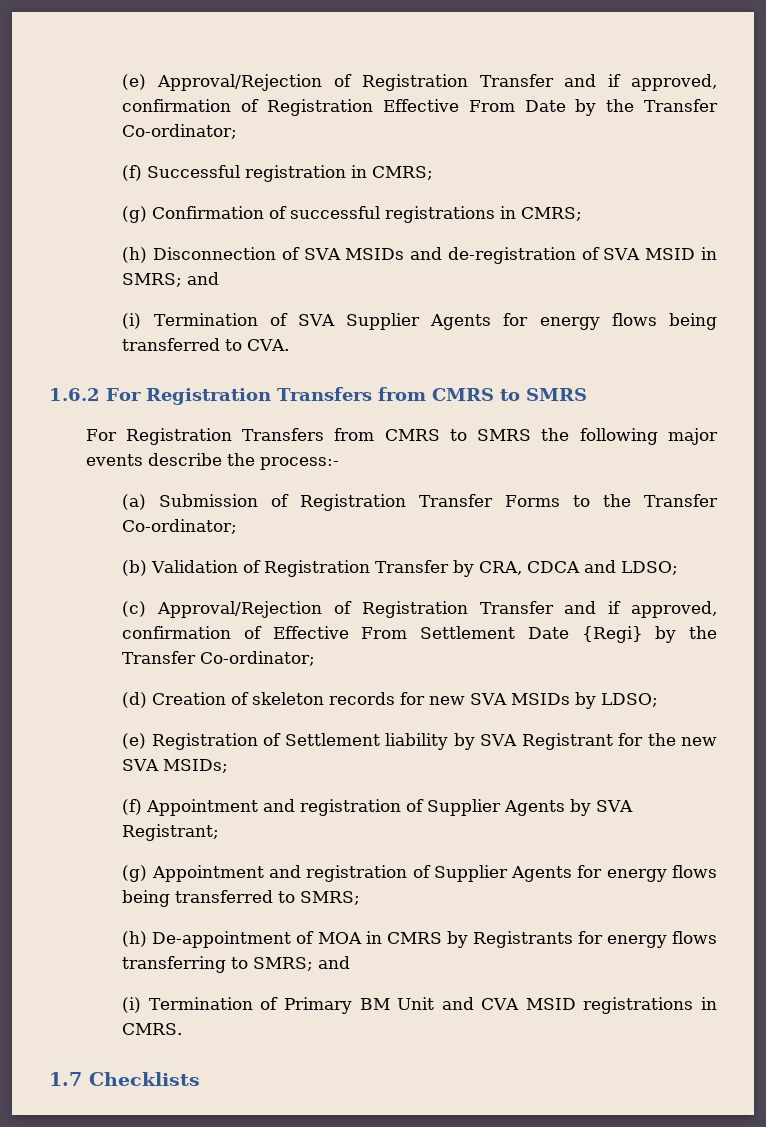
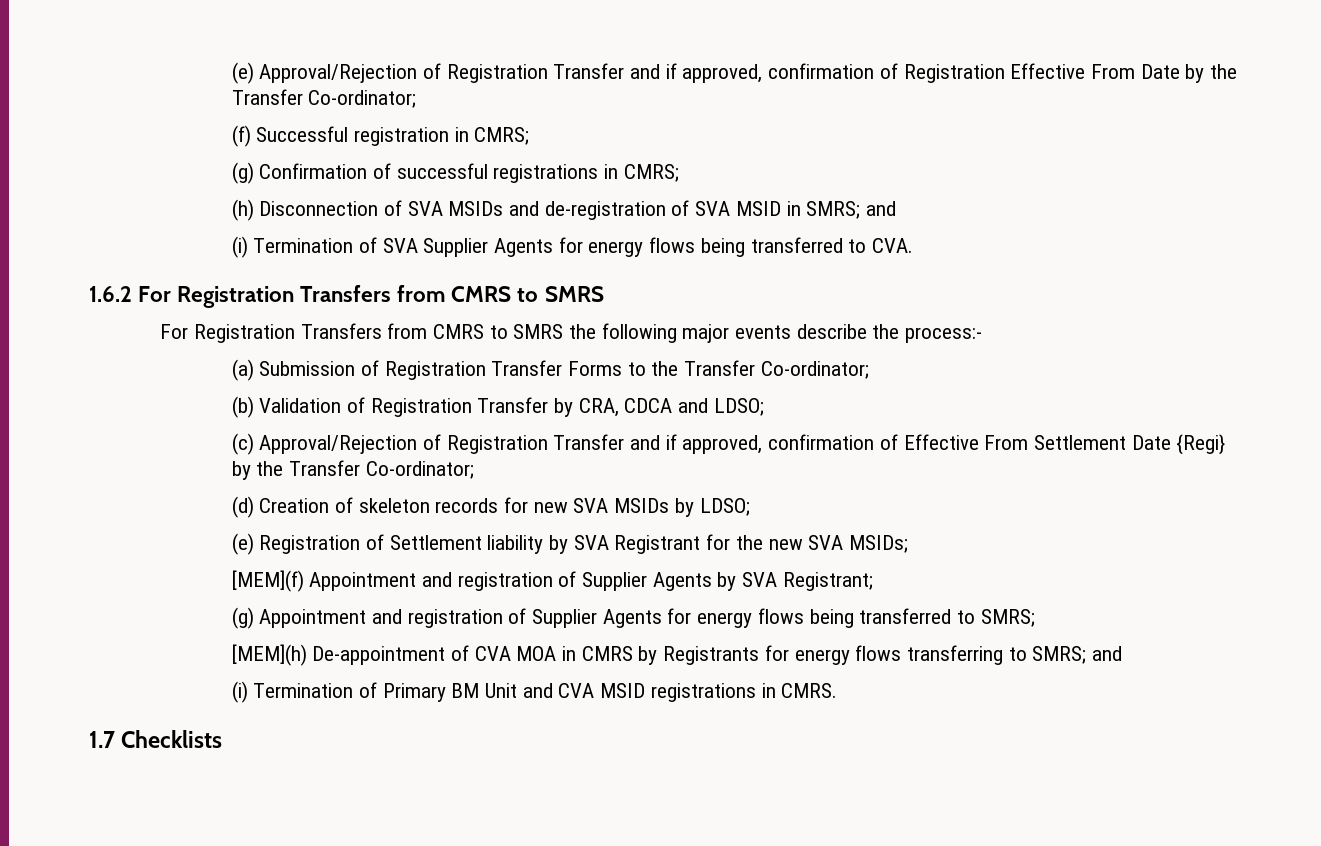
- (f) Appointment and registration of Supplier Agents by SVA Registrant;
+ [MEM](f) Appointment and registration of Supplier Agents by SVA Registrant;
- (h) De-appointment of MOA in CMRS by Registrants for energy flows transferring to SMRS; and
+ [MEM](h) De-appointment of CVA MOA in CMRS by Registrants for energy flows transferring to SMRS; and

